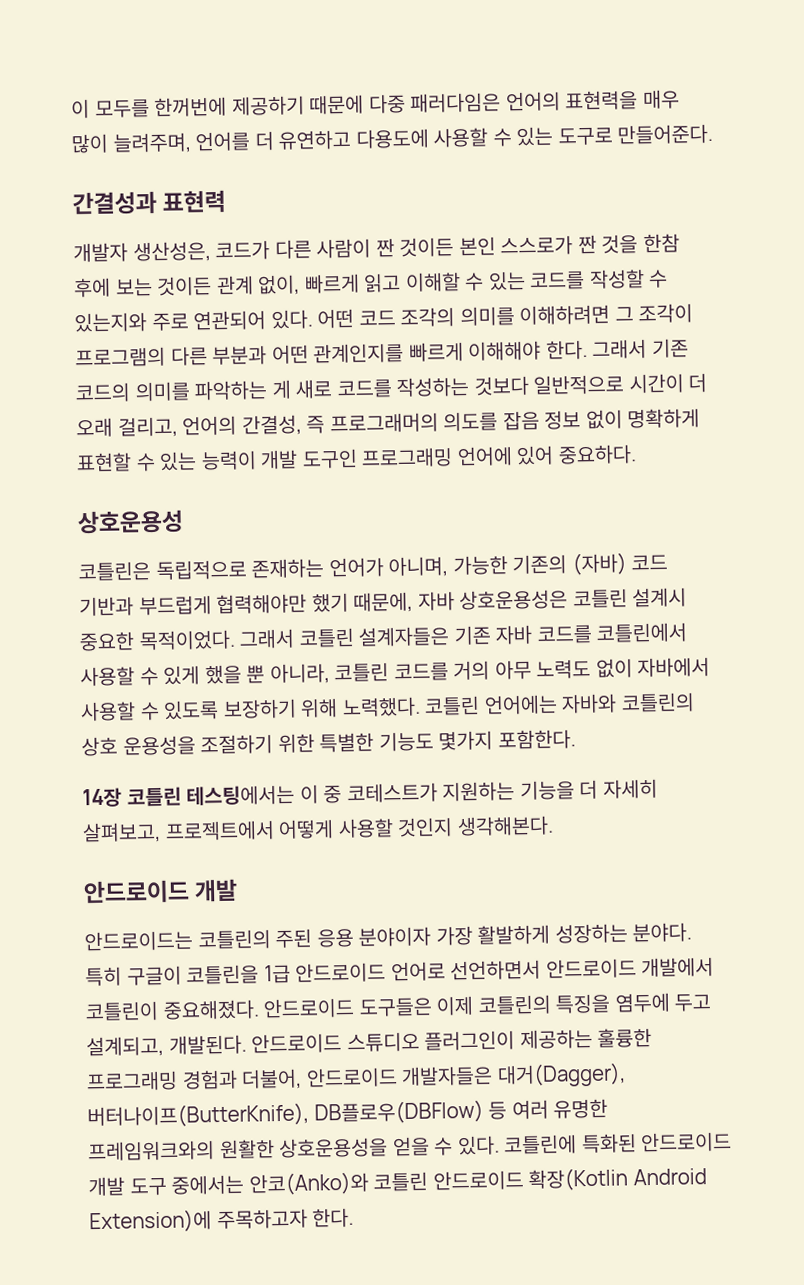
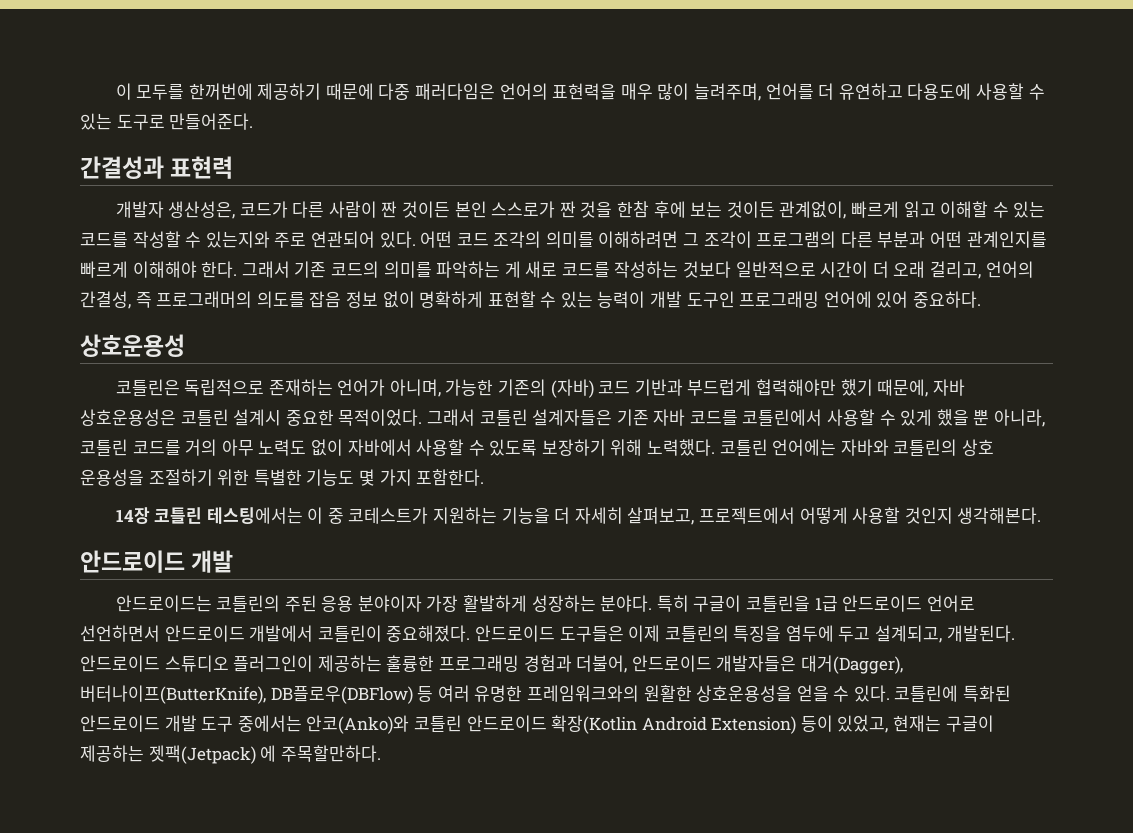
- 개발자 생산성은, 코드가 다른 사람이 짠 것이든 본인 스스로가 짠 것을 한참 후에 보는 것이든 관계 없이, 빠르게 읽고 이해할 수 있는 코드를 작성할 수 있는지와 주로 연관되어 있다.
+ 개발자 생산성은, 코드가 다른 사람이 짠 것이든 본인 스스로가 짠 것을 한참 후에 보는 것이든 관계없이, 빠르게 읽고 이해할 수 있는 코드를 작성할 수 있는지와 주로 연관되어 있다.
- 코틀린 언어에는 자바와 코틀린의 상호 운용성을 조절하기 위한 특별한 기능도 몇가지 포함한다.
+ 코틀린 언어에는 자바와 코틀린의 상호 운용성을 조절하기 위한 특별한 기능도 몇 가지 포함한다.
- 코틀린에 특화된 안드로이드 개발 도구 중에서는 안코(Anko)와 코틀린 안드로이드 확장(Kotlin Android Extension)에 주목하고자 한다.
+ 코틀린에 특화된 안드로이드 개발 도구 중에서는 안코(Anko)와 코틀린 안드로이드 확장(Kotlin Android Extension) 등이 있었고, 현재는 구글이 제공하는 젯팩(Jetpack) 에 주목할만하다.

